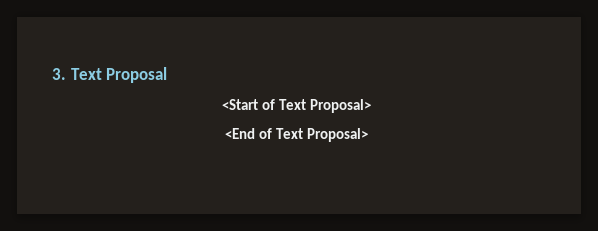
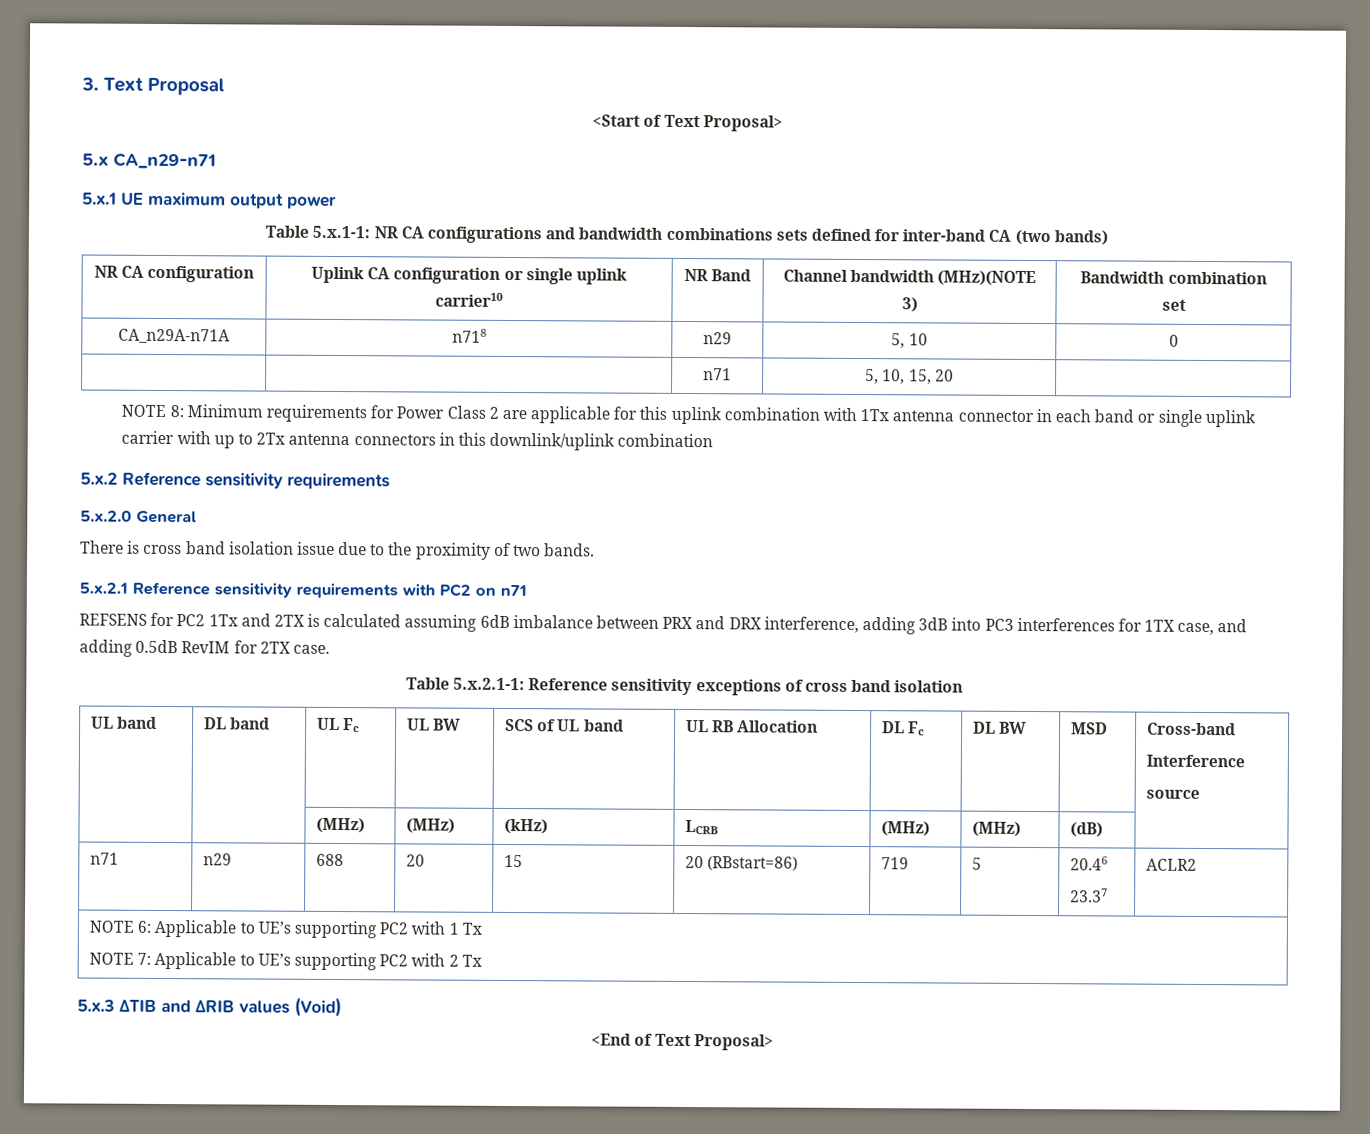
+ 5.x CA_n29-n71
+ 5.x.1 UE maximum output power
+ Table 5.x.1-1: NR CA configurations and bandwidth combinations sets defined for inter-band CA (two bands)
+ NR CA configuration | Uplink CA configuration or single uplink carrier10 | NR Band | Channel bandwidth (MHz)(NOTE 3) | Bandwidth combination set
+ CA_n29A-n71A | n718 | n29 | 5, 10 | 0
+ | | n71 | 5, 10, 15, 20 |
+ NOTE 8: Minimum requirements for Power Class 2 are applicable for this uplink combination with 1Tx antenna connector in each band or single uplink carrier with up to 2Tx antenna connectors in this downlink/uplink combination
+ 5.x.2 Reference sensitivity requirements
+ 5.x.2.0 General
+ There is cross band isolation issue due to the proximity of two bands.
+ 5.x.2.1 Reference sensitivity requirements with PC2 on n71
+ REFSENS for PC2 1Tx and 2TX is calculated assuming 6dB imbalance between PRX and DRX interference, adding 3dB into PC3 interferences for 1TX case, and adding 0.5dB RevIM for 2TX case.
+ Table 5.x.2.1-1: Reference sensitivity exceptions of cross band isolation
+ UL band | DL band | UL Fc | UL BW | SCS of UL band | UL RB Allocation | DL Fc | DL BW | MSD | Cross-band
+ Interference
+ source
+ | | (MHz) | (MHz) | (kHz) | LCRB | (MHz) | (MHz) | (dB) |
+ n71 | n29 | 688 | 20 | 15 | 20 (RBstart=86) | 719 | 5 | 20.46
+ 23.37 | ACLR2
+ NOTE 6: Applicable to UE’s supporting PC2 with 1 Tx
+ NOTE 7: Applicable to UE’s supporting PC2 with 2 Tx
+ 5.x.3 ∆TIB and ∆RIB values (Void)

